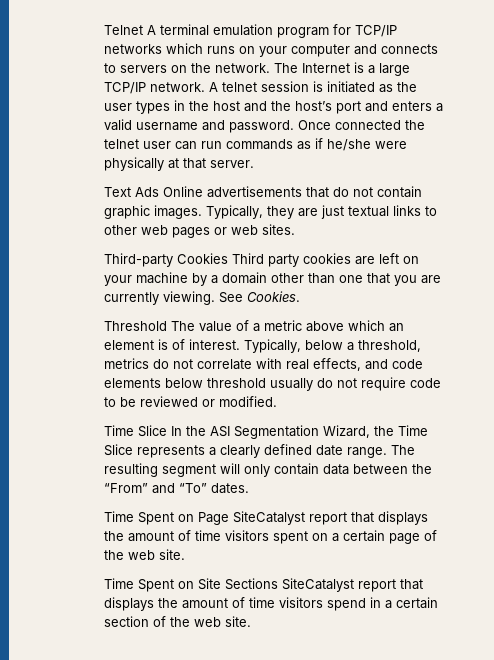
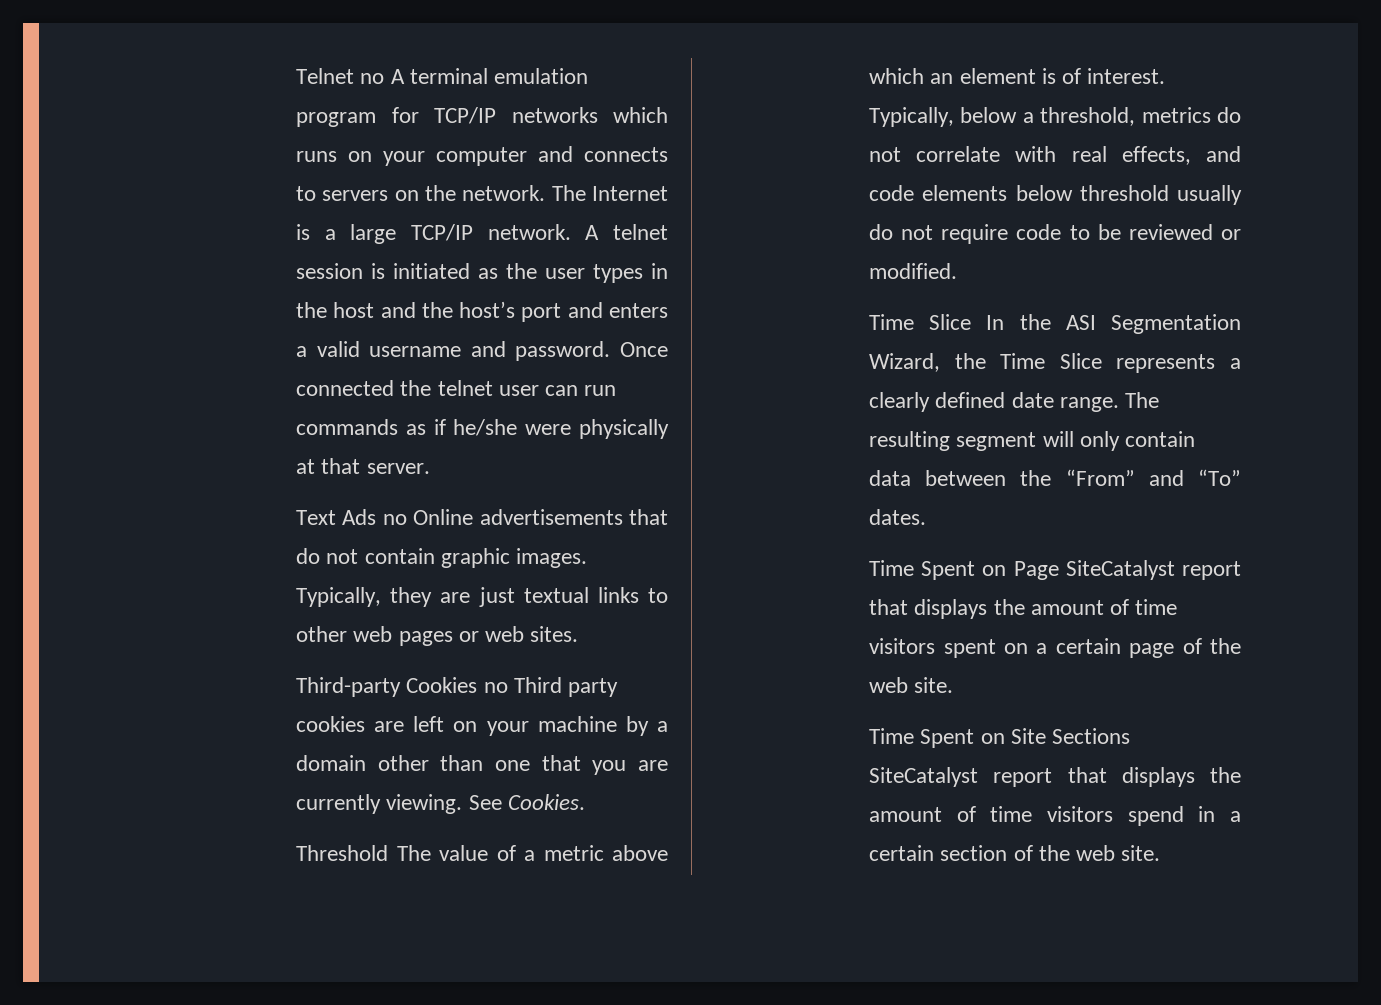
- Telnet A terminal emulation program for TCP/IP networks which runs on your computer and connects to servers on the network.
+ Telnet no A terminal emulation program for TCP/IP networks which runs on your computer and connects to servers on the network.
- Text Ads Online advertisements that do not contain graphic images.
+ Text Ads no Online advertisements that do not contain graphic images.
- Third-party Cookies Third party cookies are left on your machine by a domain other than one that you are currently viewing.
+ Third-party Cookies no Third party cookies are left on your machine by a domain other than one that you are currently viewing.

